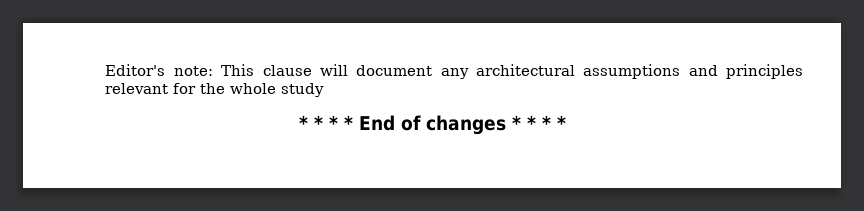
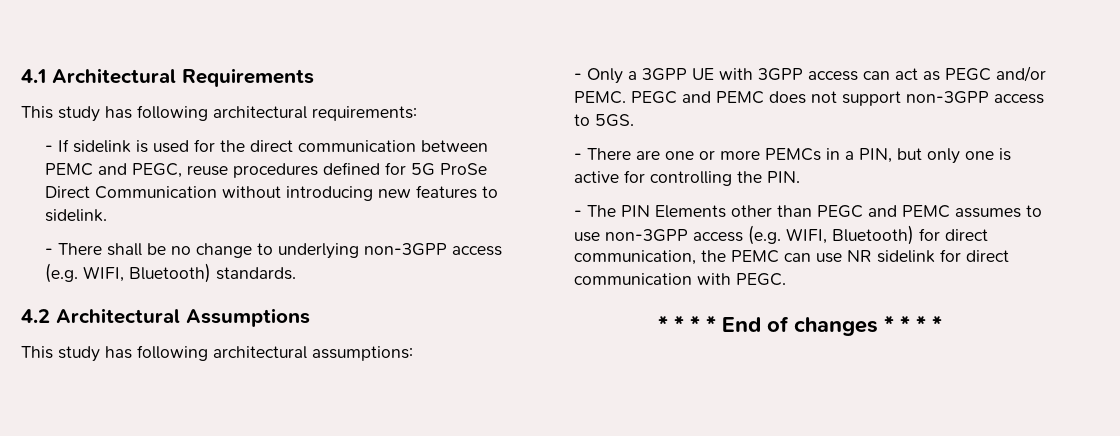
- Editor's note: This clause will document any architectural assumptions and principles relevant for the whole study
+ 4.1 Architectural Requirements
+ This study has following architectural requirements:
+ - If sidelink is used for the direct communication between PEMC and PEGC, reuse procedures defined for 5G ProSe Direct Communication without introducing new features to sidelink.
+ - There shall be no change to underlying non-3GPP access (e.g. WIFI, Bluetooth) standards.
+ 4.2 Architectural Assumptions
+ This study has following architectural assumptions:
+ - Only a 3GPP UE with 3GPP access can act as PEGC and/or PEMC. PEGC and PEMC does not support non-3GPP access to 5GS.
+ - There are one or more PEMCs in a PIN, but only one is active for controlling the PIN.
+ - The PIN Elements other than PEGC and PEMC assumes to use non-3GPP access (e.g. WIFI, Bluetooth) for direct communication, the PEMC can use NR sidelink for direct communication with PEGC.

